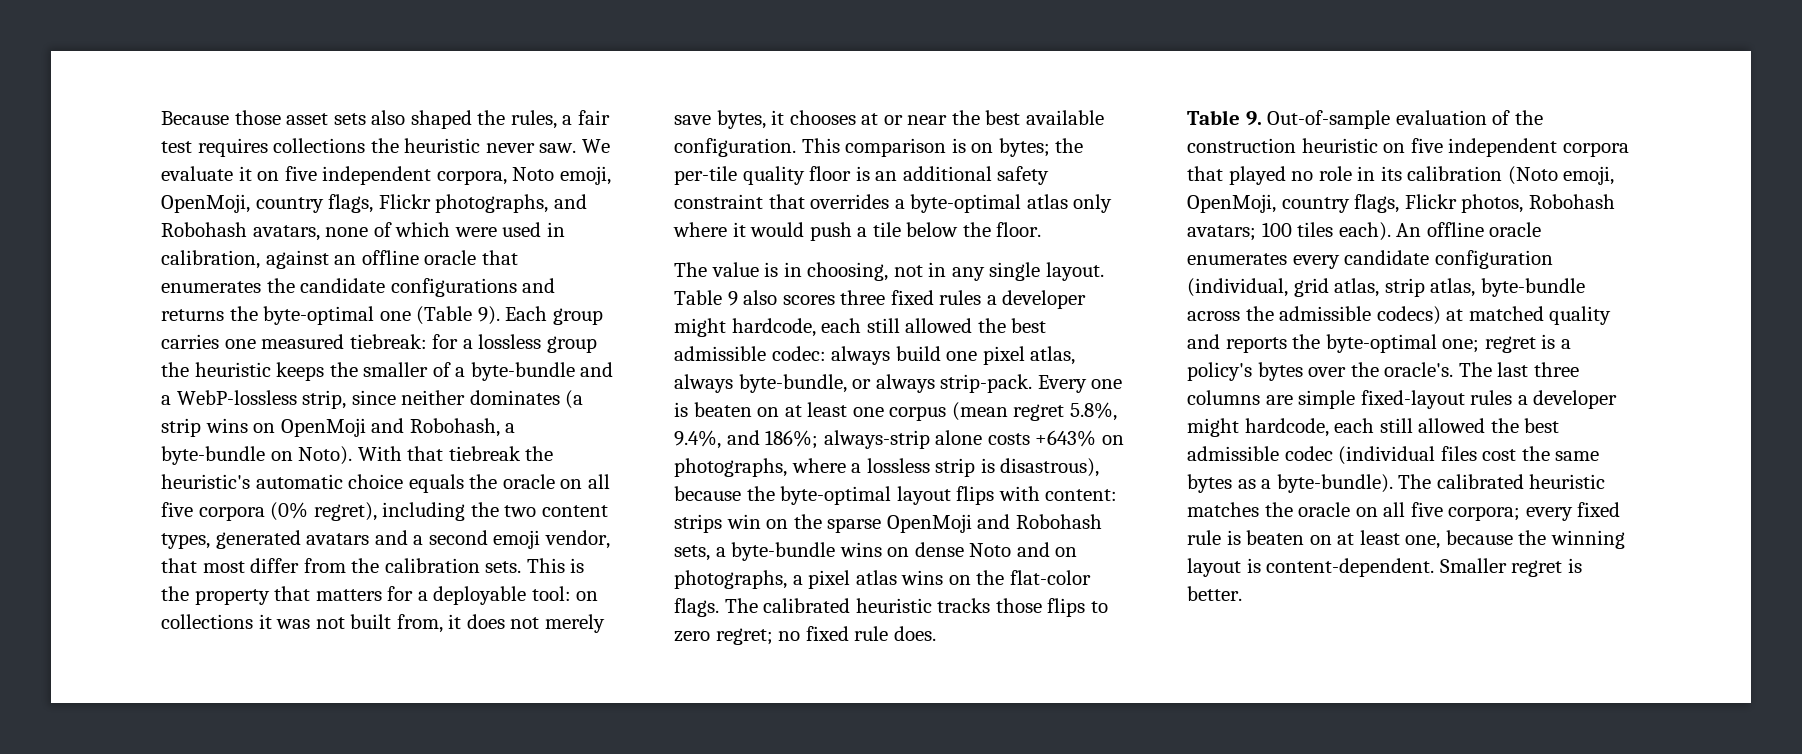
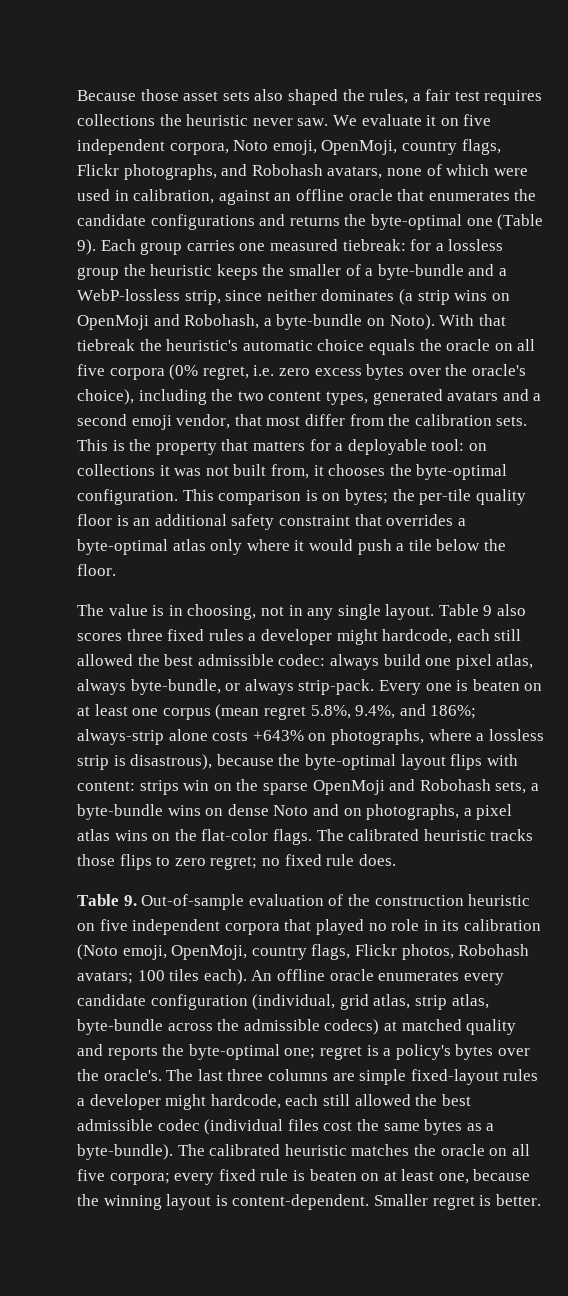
- With that tiebreak the heuristic's automatic choice equals the oracle on all five corpora (0% regret), including the two content types, generated avatars and a second emoji vendor, that most differ from the calibration sets.
+ With that tiebreak the heuristic's automatic choice equals the oracle on all five corpora (0% regret, i.e. zero excess bytes over the oracle's choice), including the two content types, generated avatars and a second emoji vendor, that most differ from the calibration sets.
- This is the property that matters for a deployable tool: on collections it was not built from, it does not merely save bytes, it chooses at or near the best available configuration.
+ This is the property that matters for a deployable tool: on collections it was not built from, it chooses the byte-optimal configuration.

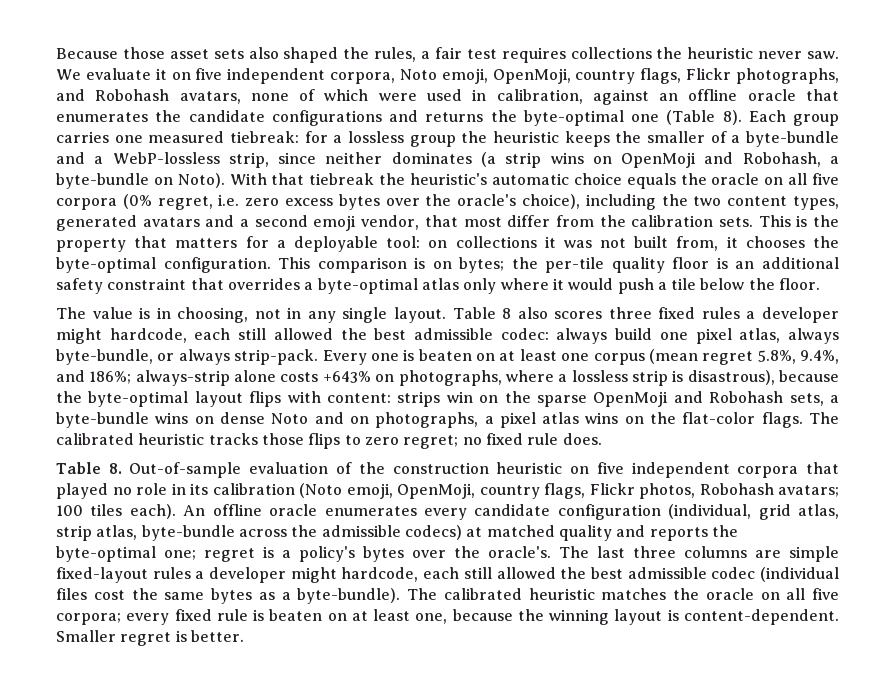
- We evaluate it on five independent corpora, Noto emoji, OpenMoji, country flags, Flickr photographs, and Robohash avatars, none of which were used in calibration, against an offline oracle that enumerates the candidate configurations and returns the byte-optimal one (Table 9).
+ We evaluate it on five independent corpora, Noto emoji, OpenMoji, country flags, Flickr photographs, and Robohash avatars, none of which were used in calibration, against an offline oracle that enumerates the candidate configurations and returns the byte-optimal one (Table 8).
- Table 9 also scores three fixed rules a developer might hardcode, each still allowed the best admissible codec: always build one pixel atlas, always byte-bundle, or always strip-pack.
+ Table 8 also scores three fixed rules a developer might hardcode, each still allowed the best admissible codec: always build one pixel atlas, always byte-bundle, or always strip-pack.
- Table 9. Out-of-sample evaluation of the construction heuristic on five independent corpora that played no role in its calibration (Noto emoji, OpenMoji, country flags, Flickr photos, Robohash avatars; 100 tiles each).
+ Table 8. Out-of-sample evaluation of the construction heuristic on five independent corpora that played no role in its calibration (Noto emoji, OpenMoji, country flags, Flickr photos, Robohash avatars; 100 tiles each).

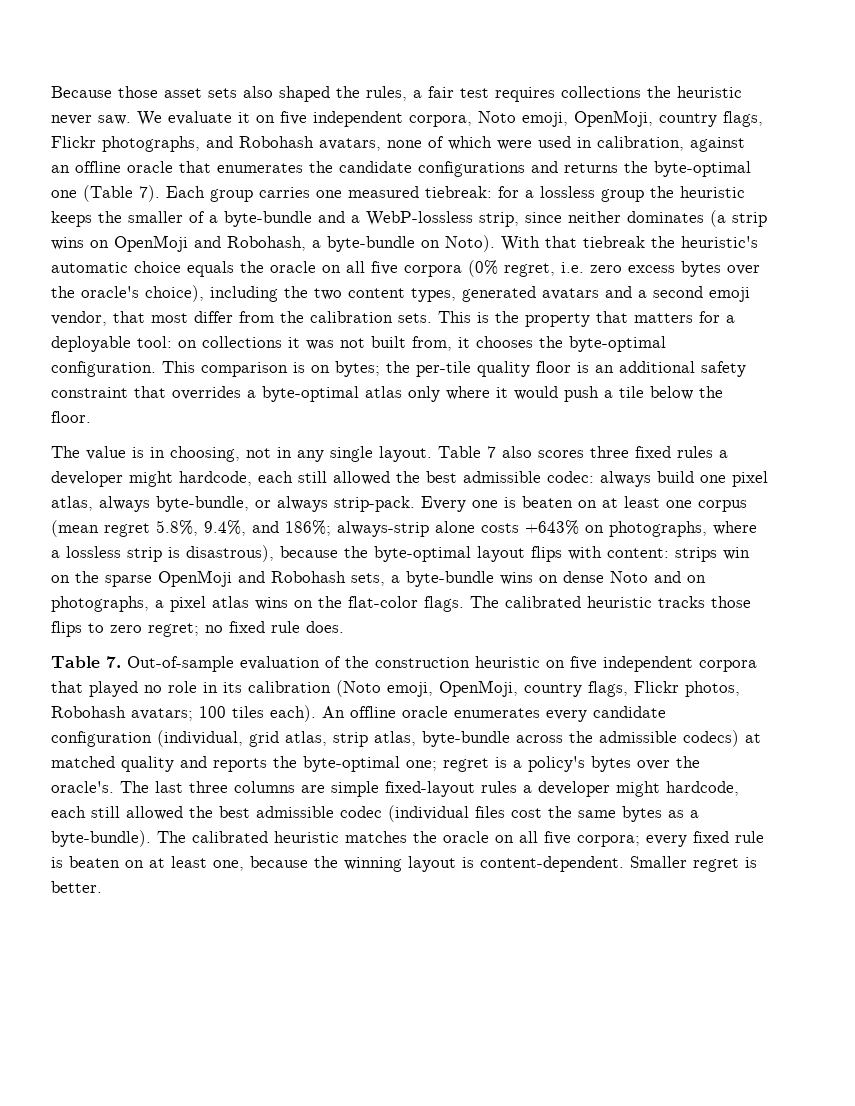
- We evaluate it on five independent corpora, Noto emoji, OpenMoji, country flags, Flickr photographs, and Robohash avatars, none of which were used in calibration, against an offline oracle that enumerates the candidate configurations and returns the byte-optimal one (Table 8).
+ We evaluate it on five independent corpora, Noto emoji, OpenMoji, country flags, Flickr photographs, and Robohash avatars, none of which were used in calibration, against an offline oracle that enumerates the candidate configurations and returns the byte-optimal one (Table 7).
- Table 8 also scores three fixed rules a developer might hardcode, each still allowed the best admissible codec: always build one pixel atlas, always byte-bundle, or always strip-pack.
+ Table 7 also scores three fixed rules a developer might hardcode, each still allowed the best admissible codec: always build one pixel atlas, always byte-bundle, or always strip-pack.
- Table 8. Out-of-sample evaluation of the construction heuristic on five independent corpora that played no role in its calibration (Noto emoji, OpenMoji, country flags, Flickr photos, Robohash avatars; 100 tiles each).
+ Table 7. Out-of-sample evaluation of the construction heuristic on five independent corpora that played no role in its calibration (Noto emoji, OpenMoji, country flags, Flickr photos, Robohash avatars; 100 tiles each).

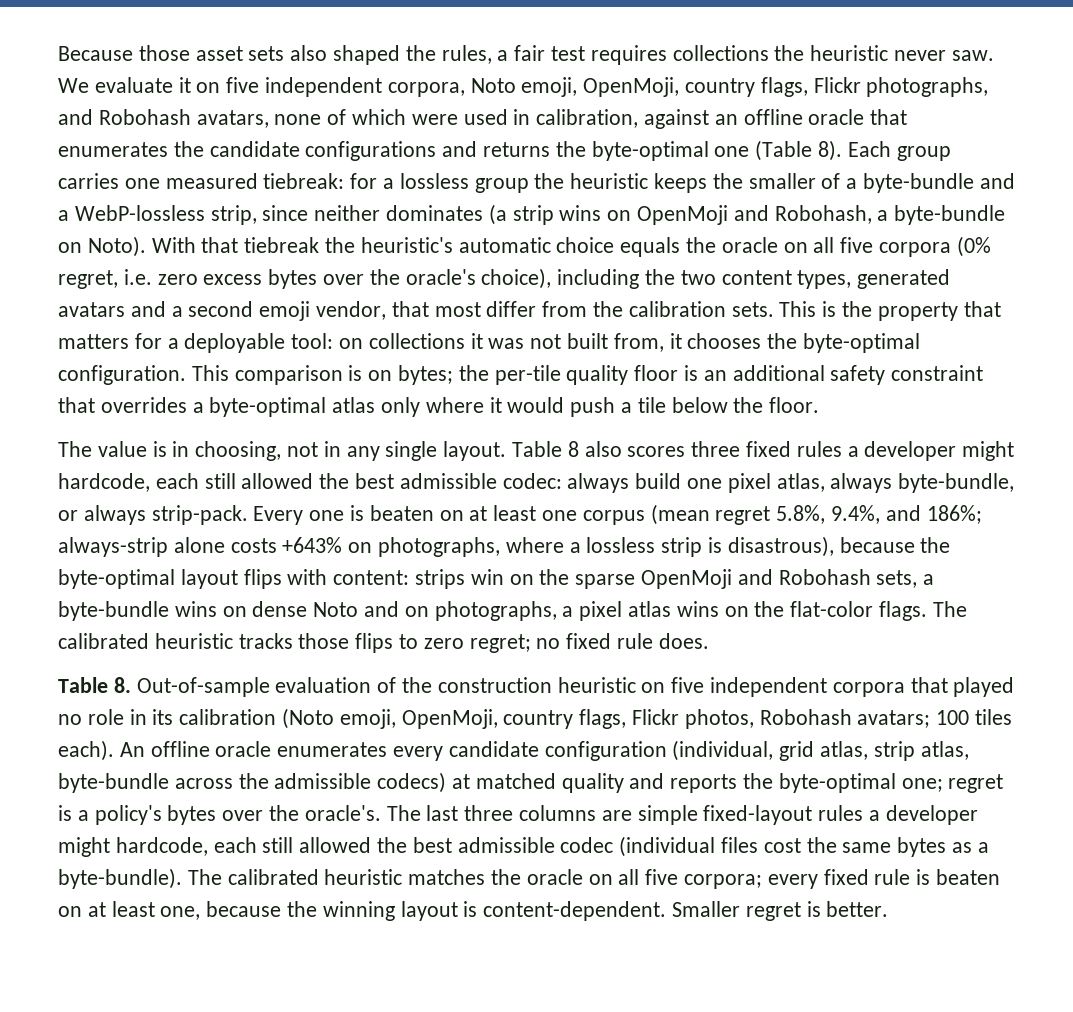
- We evaluate it on five independent corpora, Noto emoji, OpenMoji, country flags, Flickr photographs, and Robohash avatars, none of which were used in calibration, against an offline oracle that enumerates the candidate configurations and returns the byte-optimal one (Table 7).
+ We evaluate it on five independent corpora, Noto emoji, OpenMoji, country flags, Flickr photographs, and Robohash avatars, none of which were used in calibration, against an offline oracle that enumerates the candidate configurations and returns the byte-optimal one (Table 8).
- Table 7 also scores three fixed rules a developer might hardcode, each still allowed the best admissible codec: always build one pixel atlas, always byte-bundle, or always strip-pack.
+ Table 8 also scores three fixed rules a developer might hardcode, each still allowed the best admissible codec: always build one pixel atlas, always byte-bundle, or always strip-pack.
- Table 7. Out-of-sample evaluation of the construction heuristic on five independent corpora that played no role in its calibration (Noto emoji, OpenMoji, country flags, Flickr photos, Robohash avatars; 100 tiles each).
+ Table 8. Out-of-sample evaluation of the construction heuristic on five independent corpora that played no role in its calibration (Noto emoji, OpenMoji, country flags, Flickr photos, Robohash avatars; 100 tiles each).

